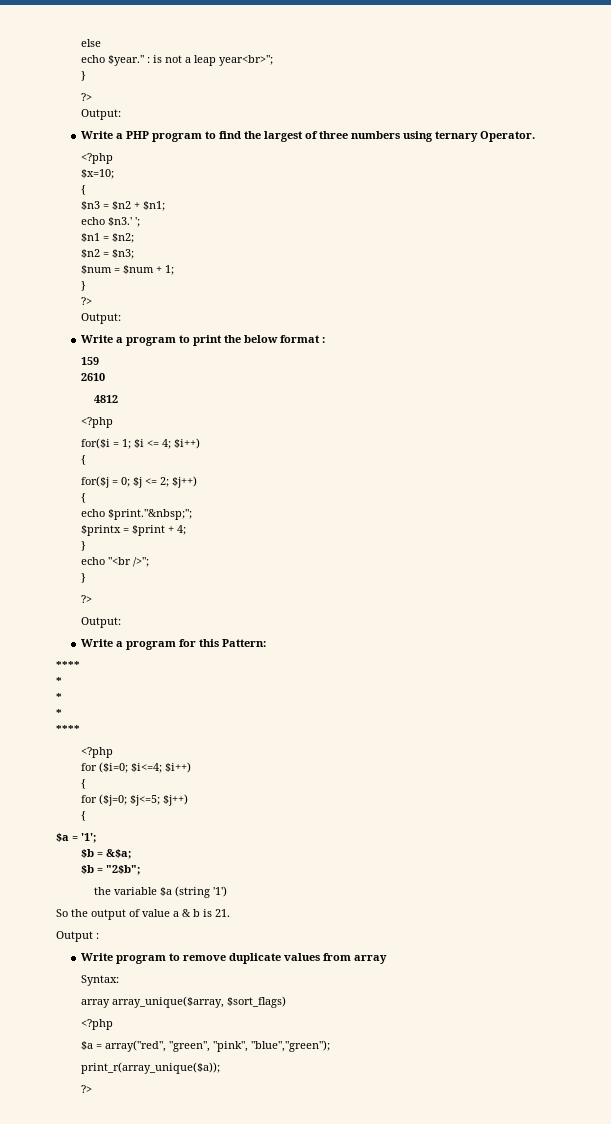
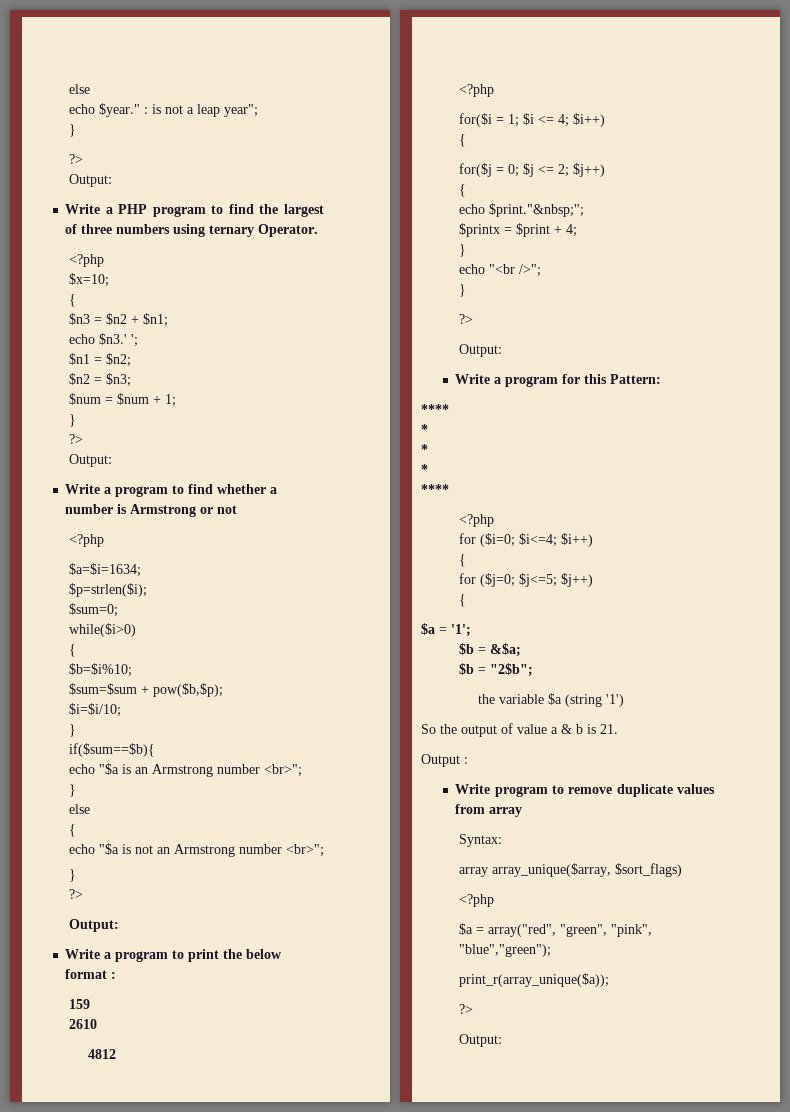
- echo $year." : is not a leap year<br>";
+ echo $year." : is not a leap year";
+ Write a program to find whether a number is Armstrong or not
+ <?php
+ $a=$i=1634;
+ $p=strlen($i);
+ $sum=0;
+ while($i>0)
+ {
+ $b=$i%10;
+ $sum=$sum + pow($b,$p);
+ $i=$i/10;
+ }
+ if($sum==$b){
+ echo "$a is an Armstrong number <br>";
+ }
+ else
+ {
+ echo "$a is not an Armstrong number <br>";
+ }
+ ?>
+ Output:
  print_r(array_unique($a));
  ?>
+ Output:

